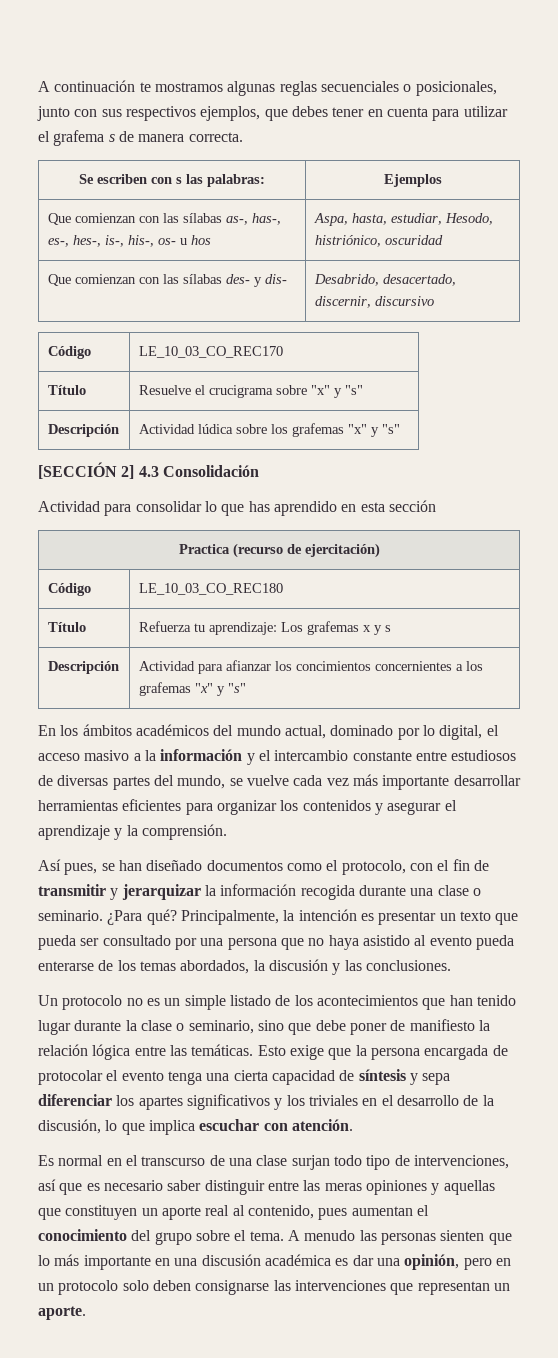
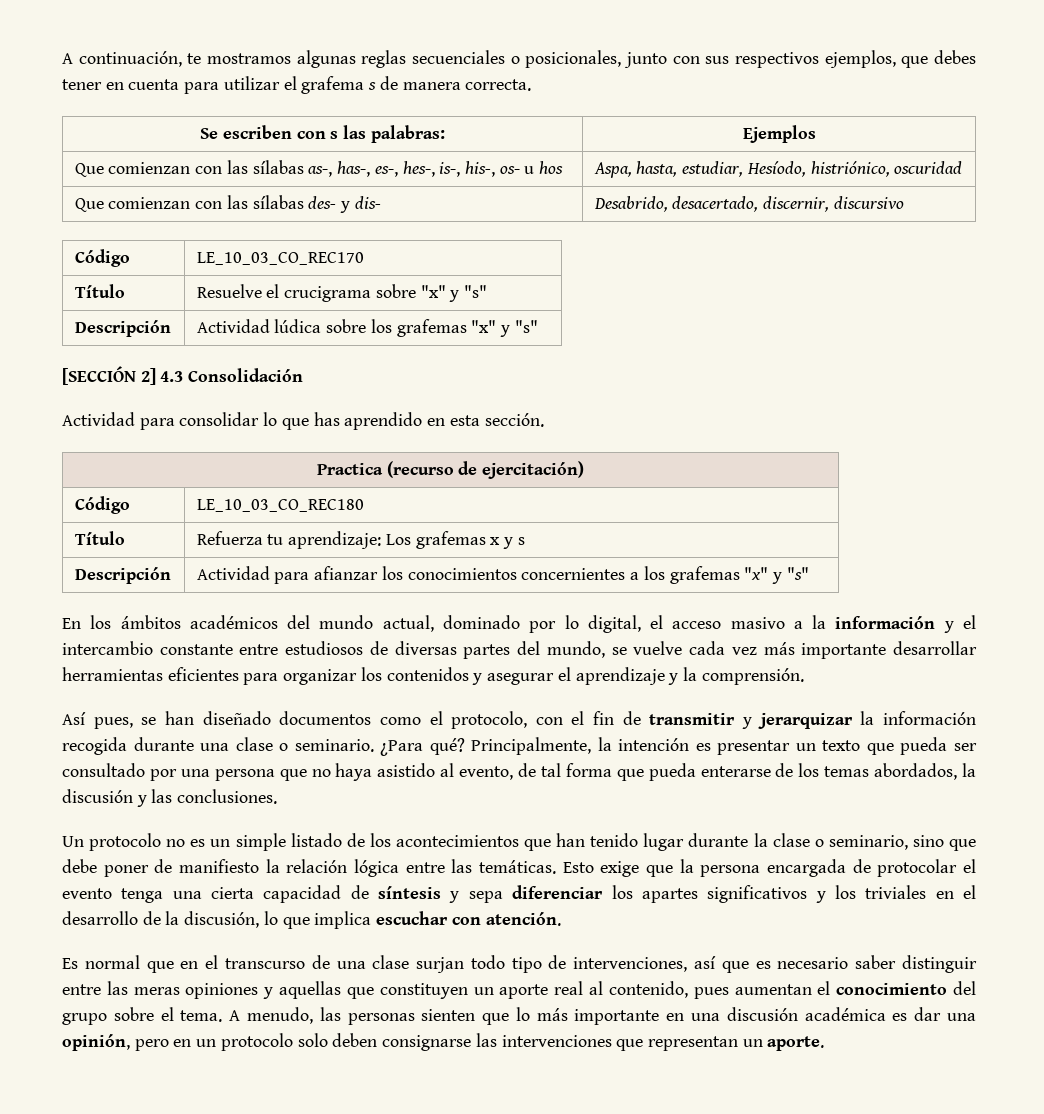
- A continuación te mostramos algunas reglas secuenciales o posicionales, junto con sus respectivos ejemplos, que debes tener en cuenta para utilizar el grafema s de manera correcta.
+ A continuación, te mostramos algunas reglas secuenciales o posicionales, junto con sus respectivos ejemplos, que debes tener en cuenta para utilizar el grafema s de manera correcta.
- Que comienzan con las sílabas as-, has-, es-, hes-, is-, his-, os- u hos | Aspa, hasta, estudiar, Hesodo, histriónico, oscuridad
+ Que comienzan con las sílabas as-, has-, es-, hes-, is-, his-, os- u hos | Aspa, hasta, estudiar, Hesíodo, histriónico, oscuridad
- Actividad para consolidar lo que has aprendido en esta sección
+ Actividad para consolidar lo que has aprendido en esta sección.
- Descripción | Actividad para afianzar los concimientos concernientes a los grafemas "x" y "s"
+ Descripción | Actividad para afianzar los conocimientos concernientes a los grafemas "x" y "s"
- Principalmente, la intención es presentar un texto que pueda ser consultado por una persona que no haya asistido al evento pueda enterarse de los temas abordados, la discusión y las conclusiones.
+ Principalmente, la intención es presentar un texto que pueda ser consultado por una persona que no haya asistido al evento, de tal forma que pueda enterarse de los temas abordados, la discusión y las conclusiones.
- Es normal en el transcurso de una clase surjan todo tipo de intervenciones, así que es necesario saber distinguir entre las meras opiniones y aquellas que constituyen un aporte real al contenido, pues aumentan el conocimiento del grupo sobre el tema.
+ Es normal que en el transcurso de una clase surjan todo tipo de intervenciones, así que es necesario saber distinguir entre las meras opiniones y aquellas que constituyen un aporte real al contenido, pues aumentan el conocimiento del grupo sobre el tema.
- A menudo las personas sienten que lo más importante en una discusión académica es dar una opinión, pero en un protocolo solo deben consignarse las intervenciones que representan un aporte.
+ A menudo, las personas sienten que lo más importante en una discusión académica es dar una opinión, pero en un protocolo solo deben consignarse las intervenciones que representan un aporte.

